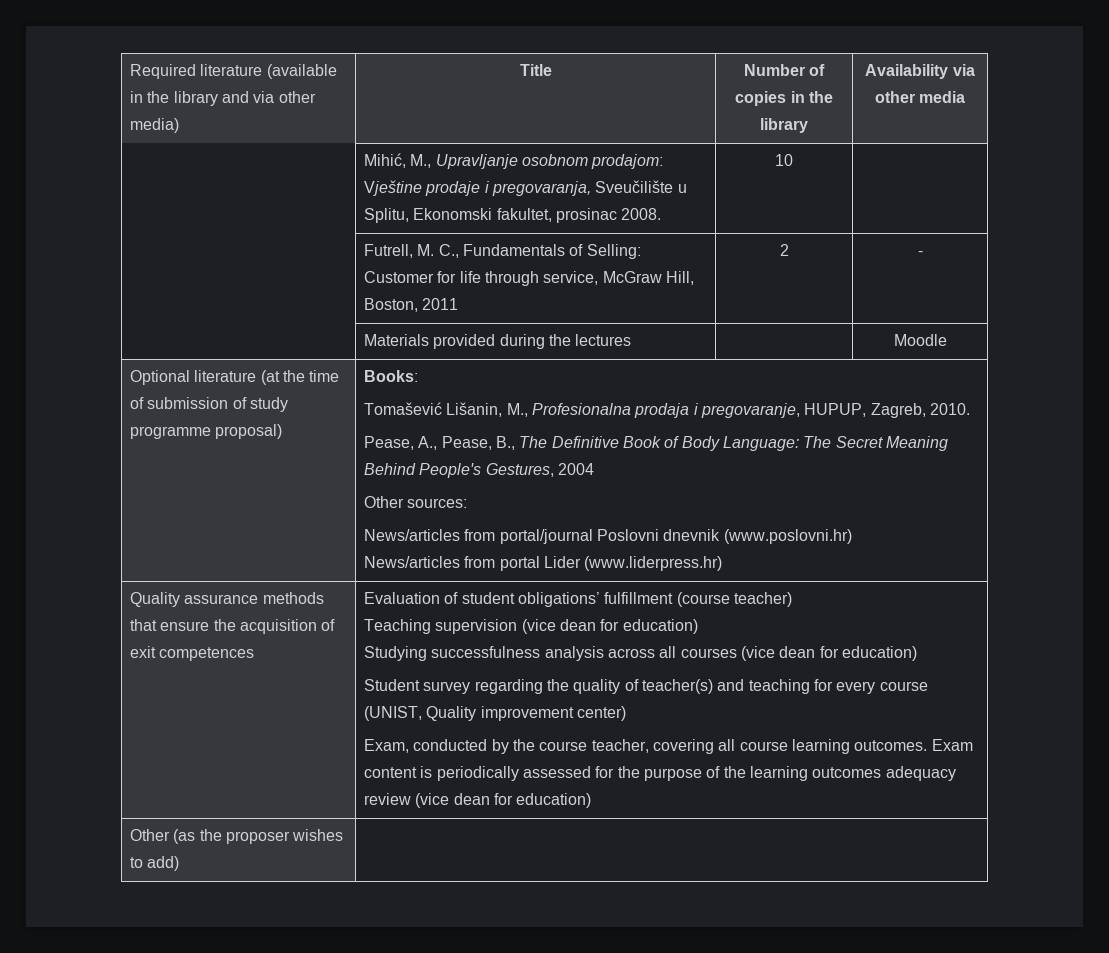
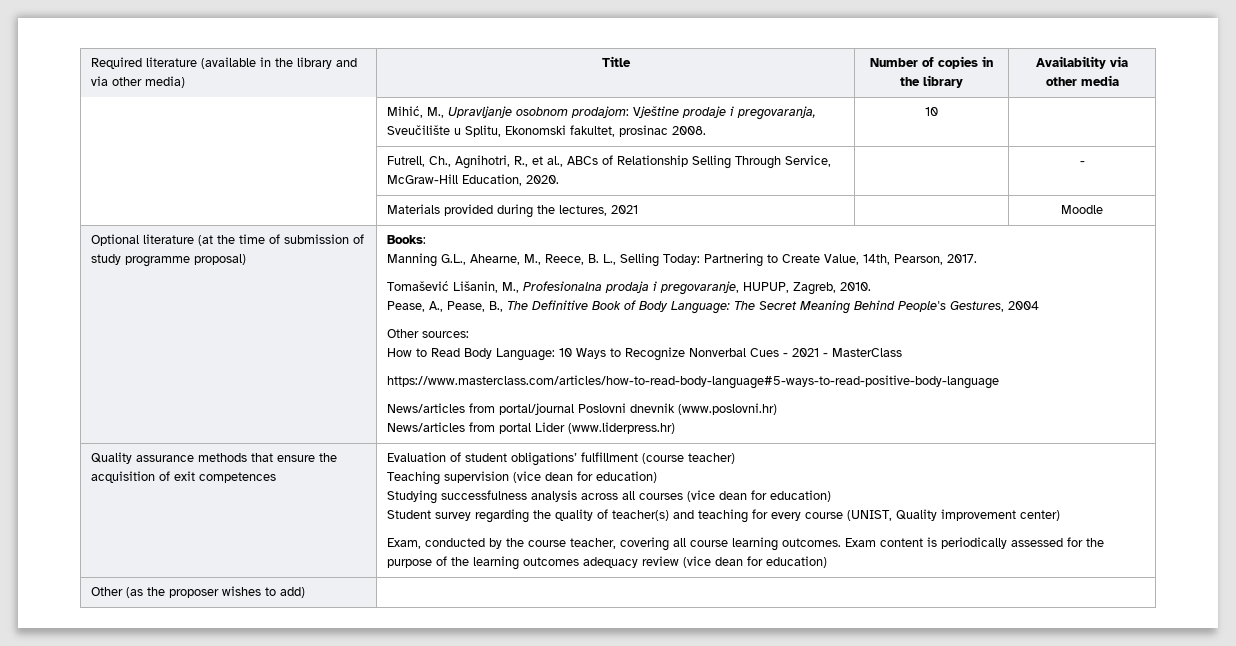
- | Futrell, M. C., Fundamentals of Selling: Customer for life through service, McGraw Hill, Boston, 2011 | 2 | -
+ | Futrell, Ch., Agnihotri, R., et al., ABCs of Relationship Selling Through Service, McGraw-Hill Education, 2020. | | -
- | Materials provided during the lectures | | Moodle
+ | Materials provided during the lectures, 2021 | | Moodle
+ Manning G.L., Ahearne, M., Reece, B. L., Selling Today: Partnering to Create Value, 14th, Pearson, 2017.
+ How to Read Body Language: 10 Ways to Recognize Nonverbal Cues - 2021 - MasterClass
+ https://www.masterclass.com/articles/how-to-read-body-language#5-ways-to-read-positive-body-language

